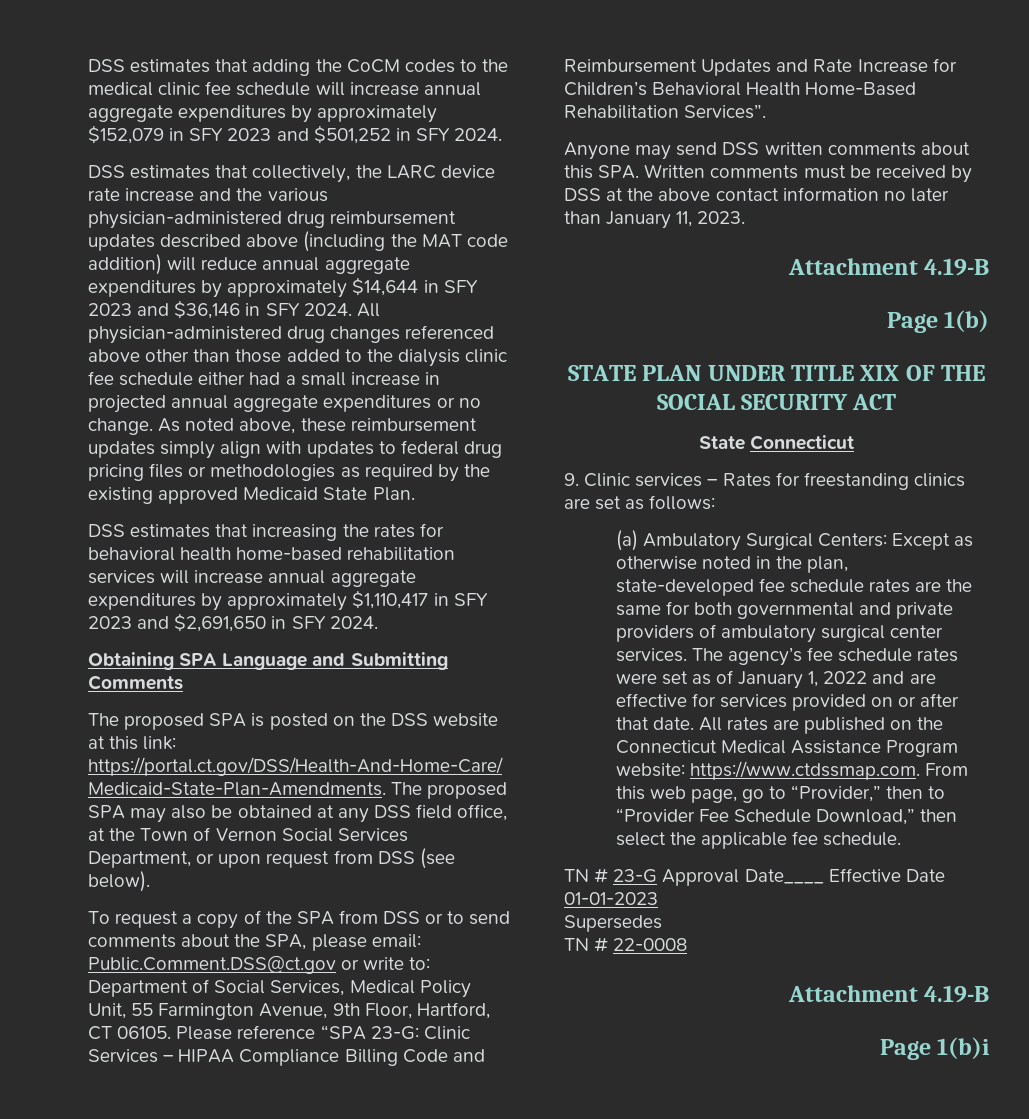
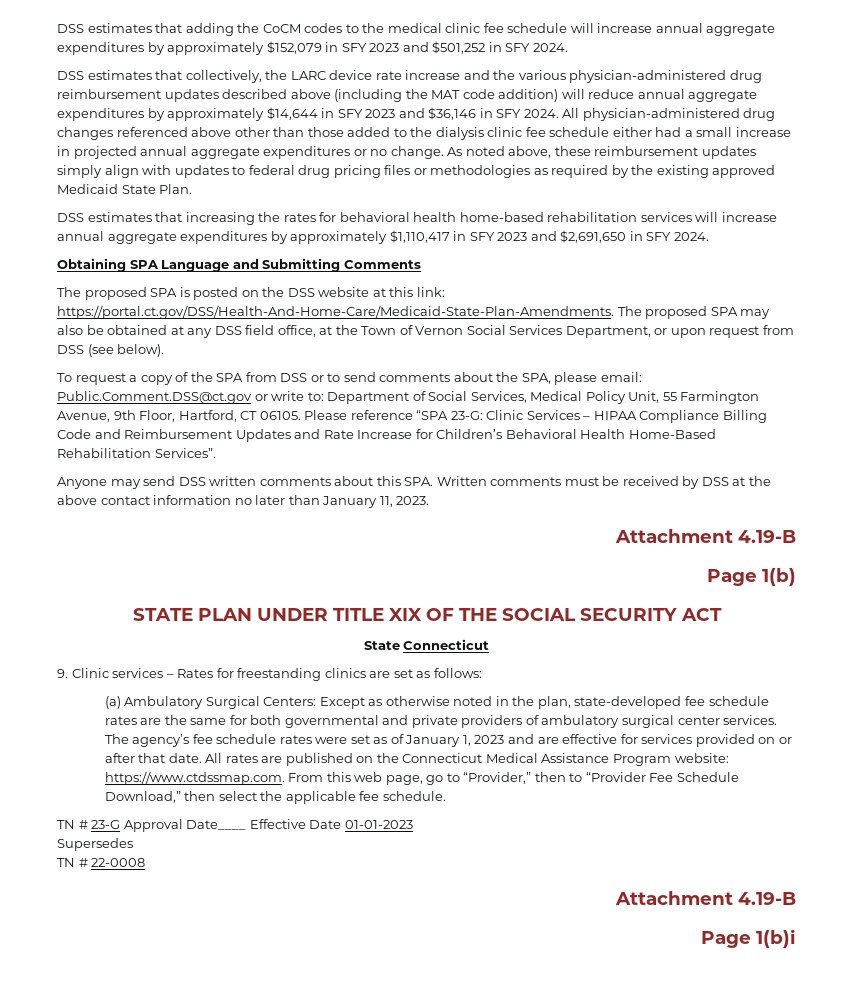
- The agency’s fee schedule rates were set as of January 1, 2022 and are effective for services provided on or after that date.
+ The agency’s fee schedule rates were set as of January 1, 2023 and are effective for services provided on or after that date.

